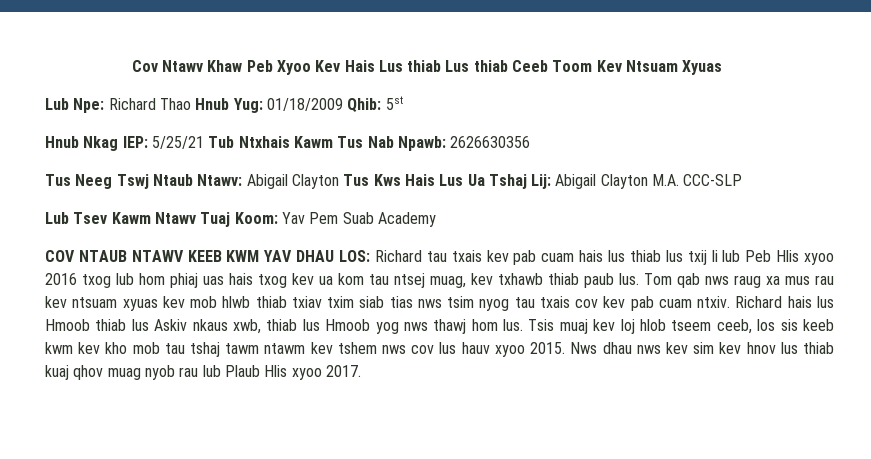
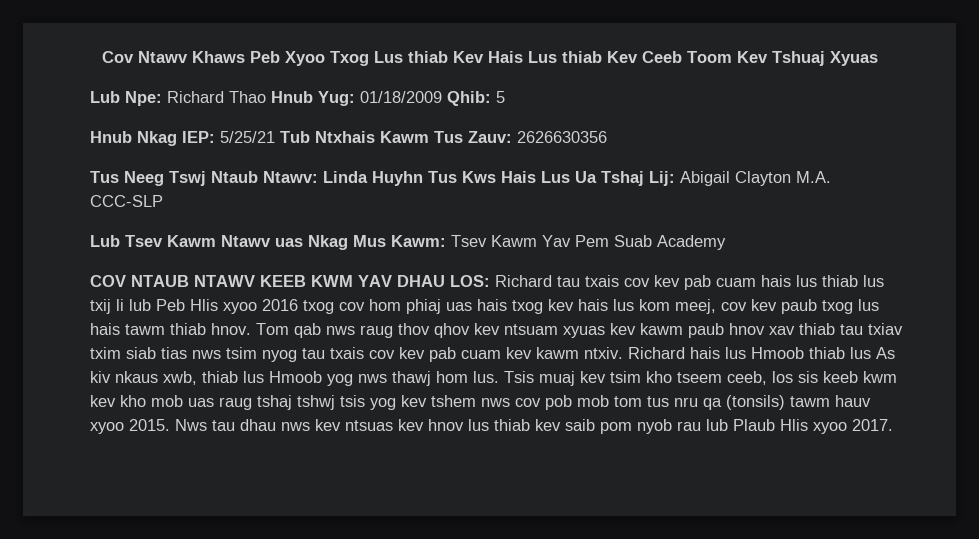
- Cov Ntawv Khaw Peb Xyoo Kev Hais Lus thiab Lus thiab Ceeb Toom Kev Ntsuam Xyuas
+ Cov Ntawv Khaws Peb Xyoo Txog Lus thiab Kev Hais Lus thiab Kev Ceeb Toom Kev Tshuaj Xyuas
- Lub Npe: Richard Thao Hnub Yug: 01/18/2009 Qhib: 5st
+ Lub Npe: Richard Thao Hnub Yug: 01/18/2009 Qhib: 5
- Hnub Nkag IEP: 5/25/21 Tub Ntxhais Kawm Tus Nab Npawb: 2626630356
+ Hnub Nkag IEP: 5/25/21 Tub Ntxhais Kawm Tus Zauv: 2626630356
- Tus Neeg Tswj Ntaub Ntawv: Abigail Clayton Tus Kws Hais Lus Ua Tshaj Lij: Abigail Clayton M.A. CCC-SLP
+ Tus Neeg Tswj Ntaub Ntawv: Linda Huyhn Tus Kws Hais Lus Ua Tshaj Lij: Abigail Clayton M.A. CCC-SLP
- Lub Tsev Kawm Ntawv Tuaj Koom: Yav Pem Suab Academy
+ Lub Tsev Kawm Ntawv uas Nkag Mus Kawm: Tsev Kawm Yav Pem Suab Academy
- COV NTAUB NTAWV KEEB KWM YAV DHAU LOS: Richard tau txais kev pab cuam hais lus thiab lus txij li lub Peb Hlis xyoo 2016 txog lub hom phiaj uas hais txog kev ua kom tau ntsej muag, kev txhawb thiab paub lus.
+ COV NTAUB NTAWV KEEB KWM YAV DHAU LOS: Richard tau txais cov kev pab cuam hais lus thiab lus txij li lub Peb Hlis xyoo 2016 txog cov hom phiaj uas hais txog kev hais lus kom meej, cov kev paub txog lus hais tawm thiab hnov.
- Tom qab nws raug xa mus rau kev ntsuam xyuas kev mob hlwb thiab txiav txim siab tias nws tsim nyog tau txais cov kev pab cuam ntxiv.
+ Tom qab nws raug thov qhov kev ntsuam xyuas kev kawm paub hnov xav thiab tau txiav txim siab tias nws tsim nyog tau txais cov kev pab cuam kev kawm ntxiv.
- Richard hais lus Hmoob thiab lus Askiv nkaus xwb, thiab lus Hmoob yog nws thawj hom lus.
+ Richard hais lus Hmoob thiab lus As kiv nkaus xwb, thiab lus Hmoob yog nws thawj hom lus.
- Tsis muaj kev loj hlob tseem ceeb, los sis keeb kwm kev kho mob tau tshaj tawm ntawm kev tshem nws cov lus hauv xyoo 2015.
+ Tsis muaj kev tsim kho tseem ceeb, los sis keeb kwm kev kho mob uas raug tshaj tshwj tsis yog kev tshem nws cov pob mob tom tus nru qa (tonsils) tawm hauv xyoo 2015.
- Nws dhau nws kev sim kev hnov lus thiab kuaj qhov muag nyob rau lub Plaub Hlis xyoo 2017.
+ Nws tau dhau nws kev ntsuas kev hnov lus thiab kev saib pom nyob rau lub Plaub Hlis xyoo 2017.

